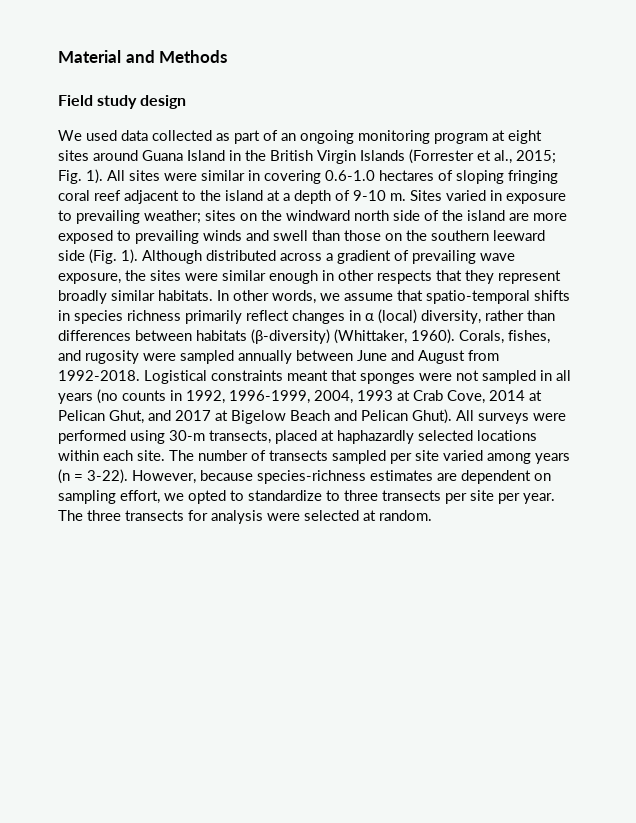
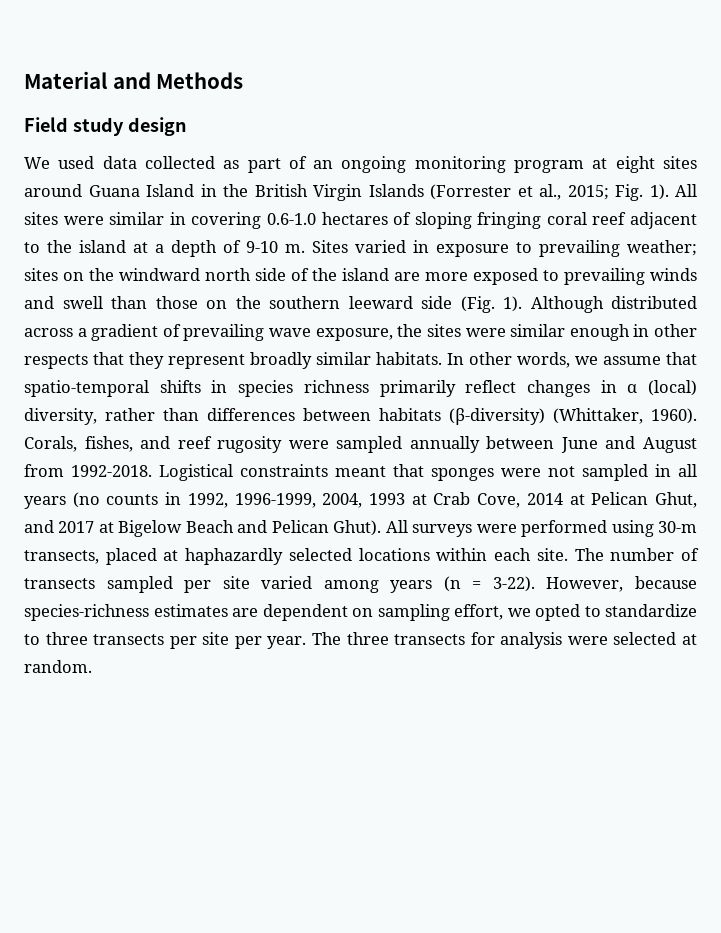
- Corals, fishes, and rugosity were sampled annually between June and August from 1992-2018.
+ Corals, fishes, and reef rugosity were sampled annually between June and August from 1992-2018.

